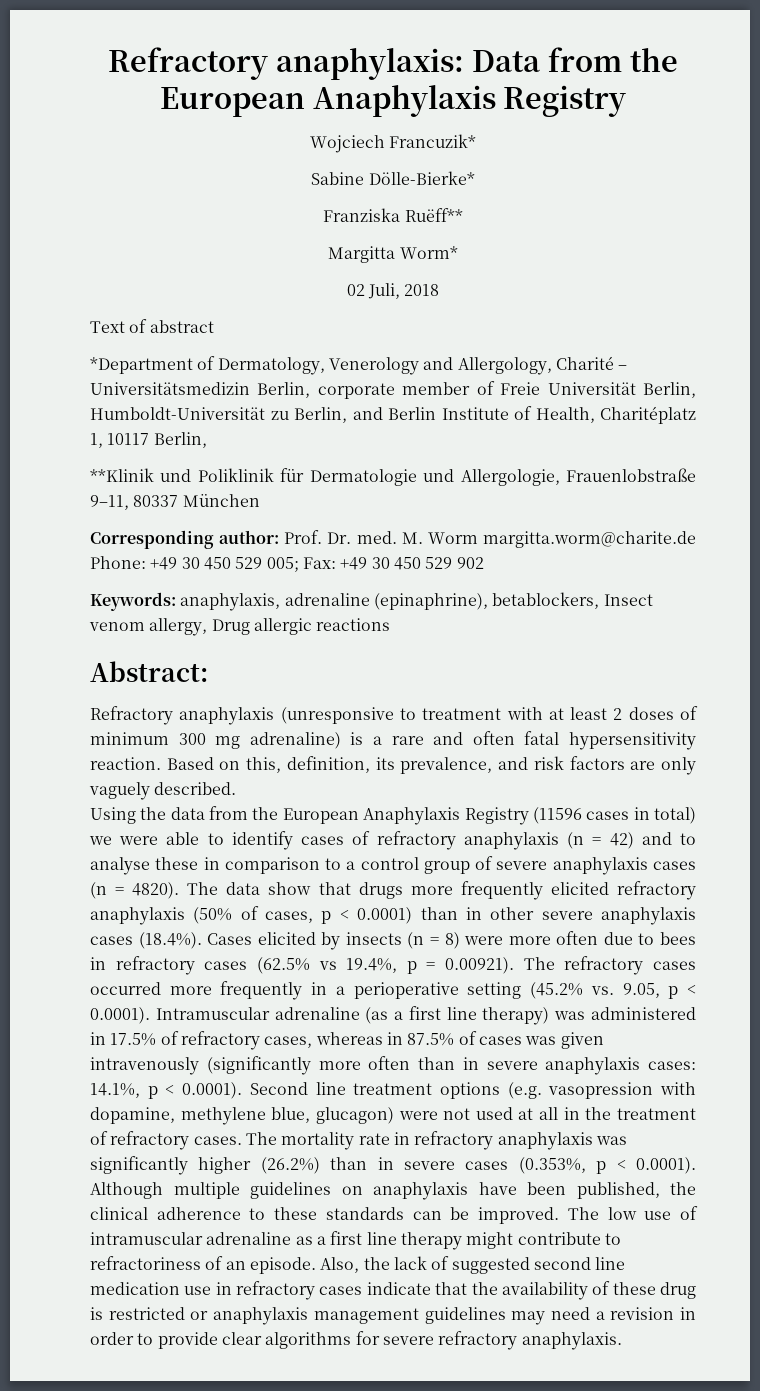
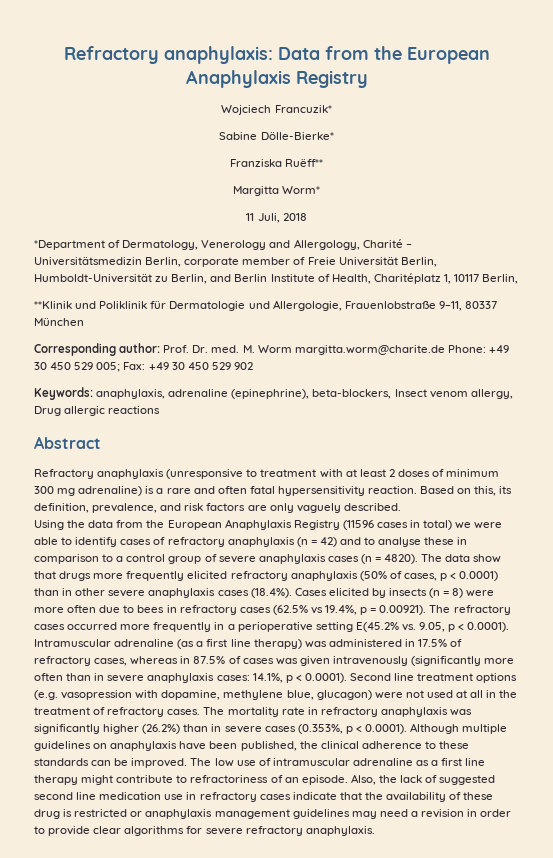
- 02 Juli, 2018
+ 11 Juli, 2018
- Text of abstract
- Keywords: anaphylaxis, adrenaline (epinaphrine), betablockers, Insect venom allergy, Drug allergic reactions
+ Keywords: anaphylaxis, adrenaline (epinephrine), beta-blockers, Insect venom allergy, Drug allergic reactions
- Abstract:
+ Abstract
- Based on this, definition, its prevalence, and risk factors are only vaguely described.
+ Based on this, its definition, prevalence, and risk factors are only vaguely described.
- The data show that drugs more frequently elicited refractory anaphylaxis (50% of cases, p < 0.0001) than in other severe anaphylaxis cases (18.4%). Cases elicited by insects (n = 8) were more often due to bees in refractory cases (62.5% vs 19.4%, p = 0.00921). The refractory cases occurred more frequently in a perioperative setting (45.2% vs. 9.05, p < 0.0001). Intramuscular adrenaline (as a first line therapy) was administered in 17.5% of refractory cases, whereas in 87.5% of cases was given intravenously (significantly more often than in severe anaphylaxis cases:
+ The data show that drugs more frequently elicited refractory anaphylaxis (50% of cases, p < 0.0001) than in other severe anaphylaxis cases (18.4%). Cases elicited by insects (n = 8) were more often due to bees in refractory cases (62.5% vs 19.4%, p = 0.00921). The refractory cases occurred more frequently in a perioperative setting E(45.2% vs. 9.05, p < 0.0001). Intramuscular adrenaline (as a first line therapy) was administered in 17.5% of refractory cases, whereas in 87.5% of cases was given intravenously (significantly more often than in severe anaphylaxis cases:

